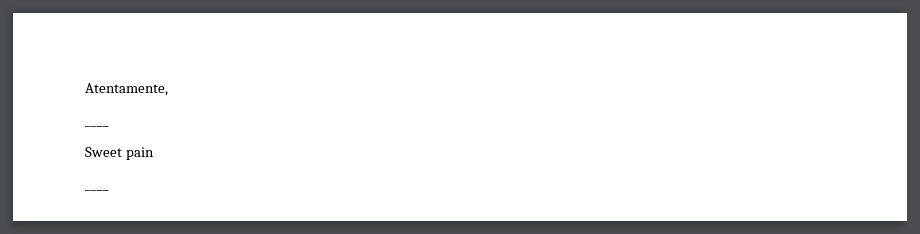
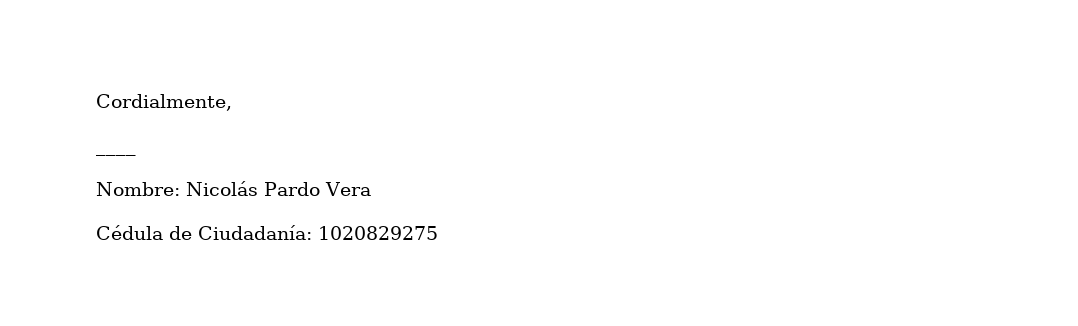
- Atentamente,
+ Cordialmente,
- Sweet pain
- ____
+ Nombre: Nicolás Pardo Vera
+ Cédula de Ciudadanía: 1020829275

